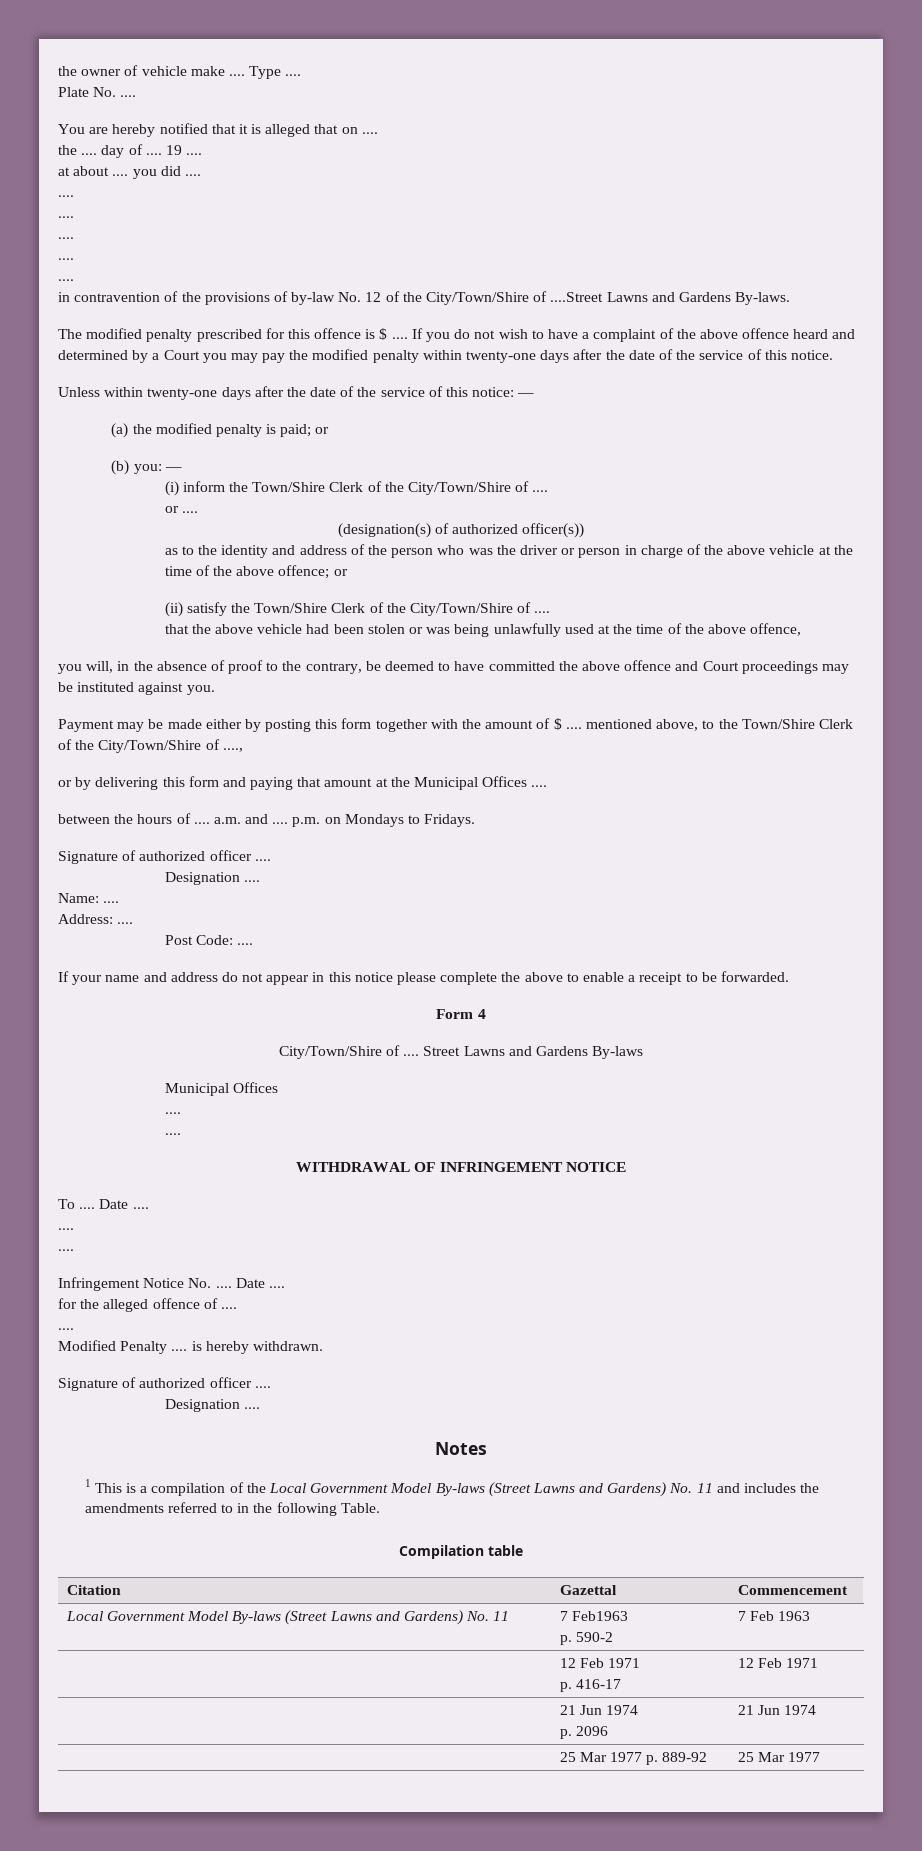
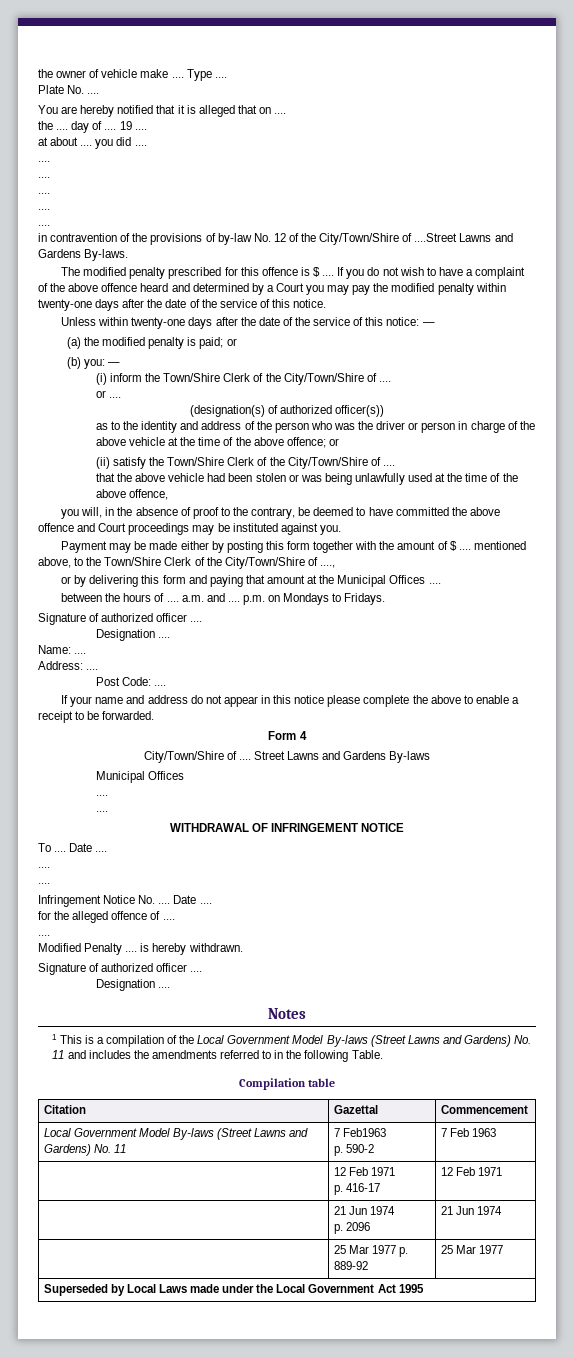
+ Superseded by Local Laws made under the Local Government Act 1995

